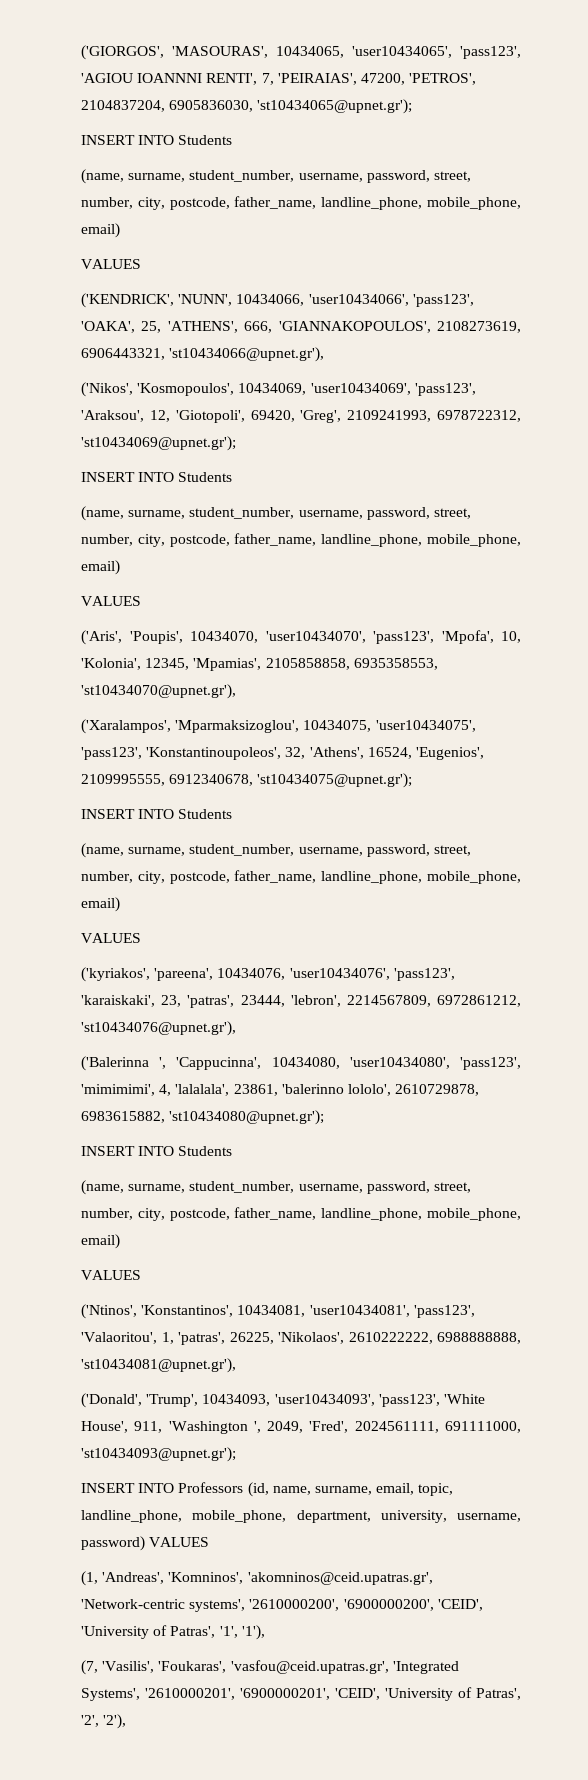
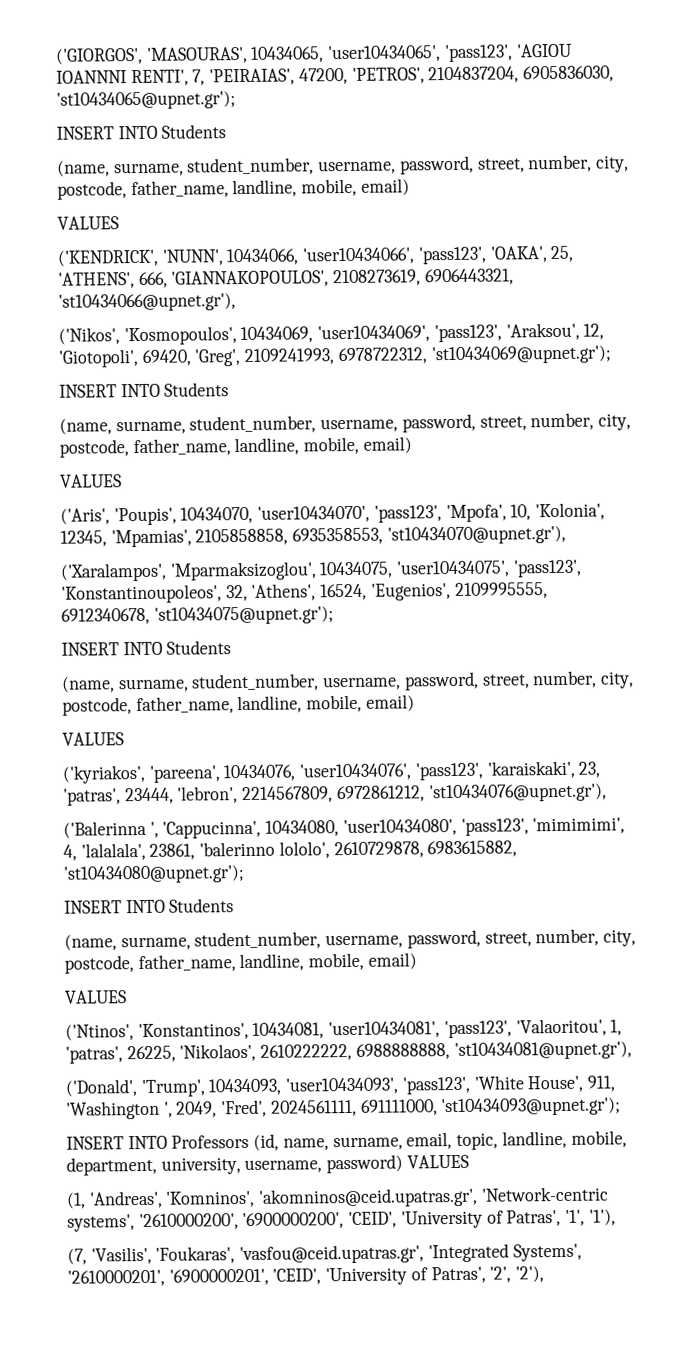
  ('GIORGOS', 'MASOURAS', 10434065, 'user10434065', 'pass123', 'AGIOU IOANNNI RENTI', 7, 'PEIRAIAS', 47200, 'PETROS', 2104837204, 6905836030, 'st10434065@upnet.gr');
  INSERT INTO Students
- (name, surname, student_number, username, password, street, number, city, postcode, father_name, landline_phone, mobile_phone, email)
+ (name, surname, student_number, username, password, street, number, city, postcode, father_name, landline, mobile, email)
  ('Nikos', 'Kosmopoulos', 10434069, 'user10434069', 'pass123', 'Araksou', 12, 'Giotopoli', 69420, 'Greg', 2109241993, 6978722312, 'st10434069@upnet.gr');
  INSERT INTO Students
- (name, surname, student_number, username, password, street, number, city, postcode, father_name, landline_phone, mobile_phone, email)
+ (name, surname, student_number, username, password, street, number, city, postcode, father_name, landline, mobile, email)
  ('Xaralampos', 'Mparmaksizoglou', 10434075, 'user10434075', 'pass123', 'Konstantinoupoleos', 32, 'Athens', 16524, 'Eugenios', 2109995555, 6912340678, 'st10434075@upnet.gr');
  INSERT INTO Students
- (name, surname, student_number, username, password, street, number, city, postcode, father_name, landline_phone, mobile_phone, email)
+ (name, surname, student_number, username, password, street, number, city, postcode, father_name, landline, mobile, email)
  ('Balerinna ', 'Cappucinna', 10434080, 'user10434080', 'pass123', 'mimimimi', 4, 'lalalala', 23861, 'balerinno lololo', 2610729878, 6983615882, 'st10434080@upnet.gr');
  INSERT INTO Students
- (name, surname, student_number, username, password, street, number, city, postcode, father_name, landline_phone, mobile_phone, email)
+ (name, surname, student_number, username, password, street, number, city, postcode, father_name, landline, mobile, email)
- INSERT INTO Professors (id, name, surname, email, topic, landline_phone, mobile_phone, department, university, username, password) VALUES
+ INSERT INTO Professors (id, name, surname, email, topic, landline, mobile, department, university, username, password) VALUES

